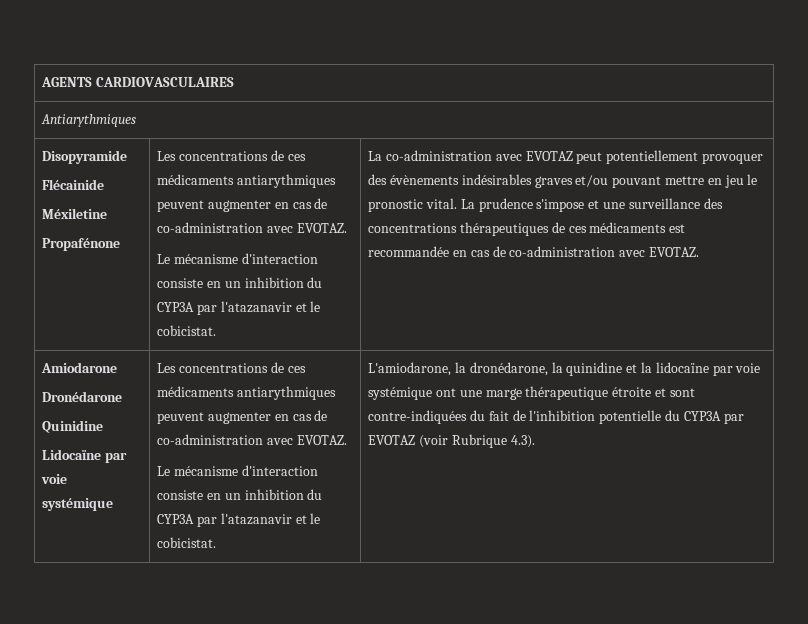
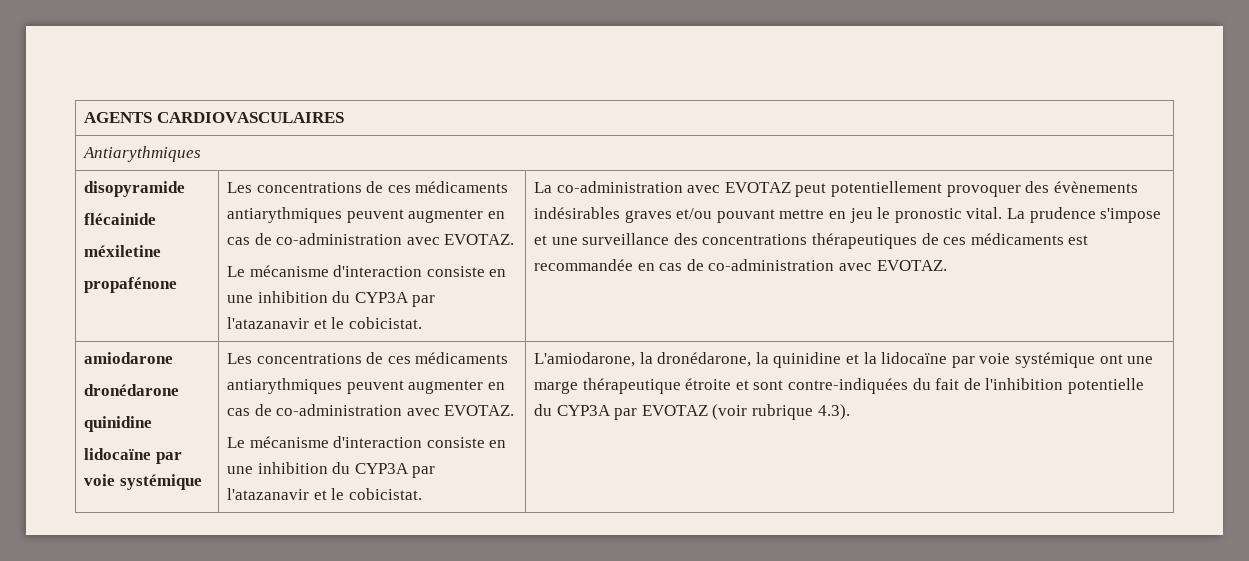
- Disopyramide
- Flécainide
- Méxiletine
- Propafénone | Les concentrations de ces médicaments antiarythmiques peuvent augmenter en cas de co-administration avec EVOTAZ.
- Le mécanisme d'interaction consiste en un inhibition du CYP3A par l'atazanavir et le cobicistat.
+ disopyramide
+ flécainide
+ méxiletine
+ propafénone | Les concentrations de ces médicaments antiarythmiques peuvent augmenter en cas de co-administration avec EVOTAZ.
+ Le mécanisme d'interaction consiste en une inhibition du CYP3A par l'atazanavir et le cobicistat.
- Amiodarone
- Dronédarone
- Quinidine
- Lidocaïne par voie systémique | Les concentrations de ces médicaments antiarythmiques peuvent augmenter en cas de co-administration avec EVOTAZ.
- Le mécanisme d'interaction consiste en un inhibition du CYP3A par l'atazanavir et le cobicistat.
+ amiodarone
+ dronédarone
+ quinidine
+ lidocaïne par voie systémique | Les concentrations de ces médicaments antiarythmiques peuvent augmenter en cas de co-administration avec EVOTAZ.
+ Le mécanisme d'interaction consiste en une inhibition du CYP3A par l'atazanavir et le cobicistat.
- L'amiodarone, la dronédarone, la quinidine et la lidocaïne par voie systémique ont une marge thérapeutique étroite et sont contre-indiquées du fait de l'inhibition potentielle du CYP3A par EVOTAZ (voir Rubrique 4.3).
+ L'amiodarone, la dronédarone, la quinidine et la lidocaïne par voie systémique ont une marge thérapeutique étroite et sont contre-indiquées du fait de l'inhibition potentielle du CYP3A par EVOTAZ (voir rubrique 4.3).

